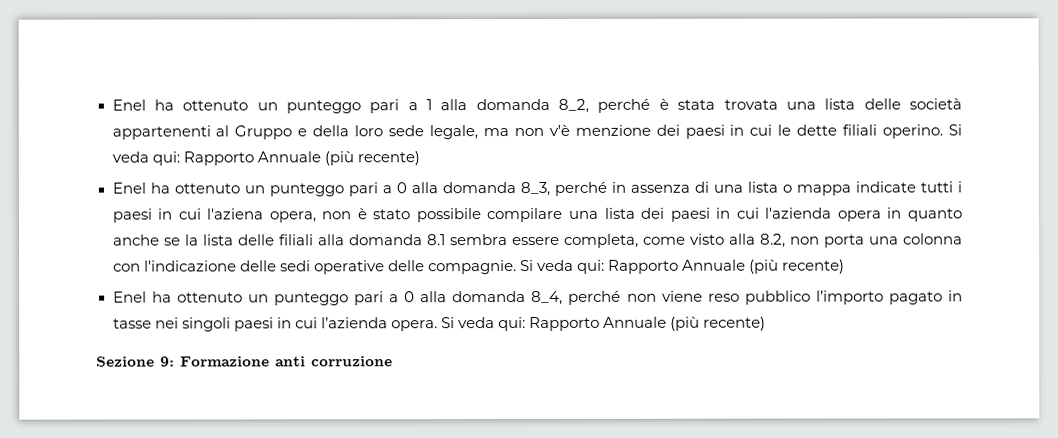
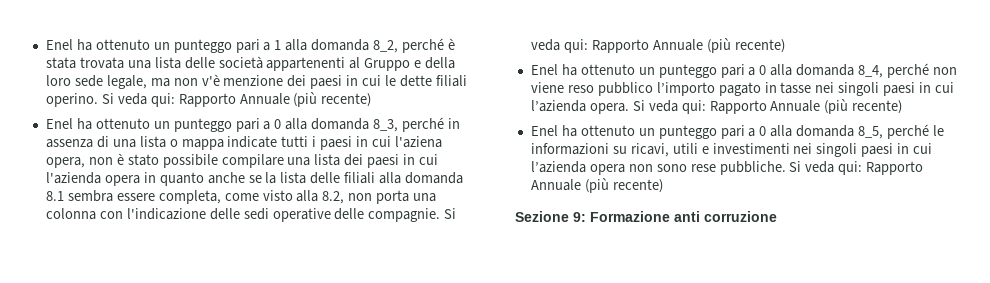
+ Enel ha ottenuto un punteggo pari a 0 alla domanda 8_5, perché le informazioni su ricavi, utili e investimenti nei singoli paesi in cui l’azienda opera non sono rese pubbliche. Si veda qui: Rapporto Annuale (più recente)

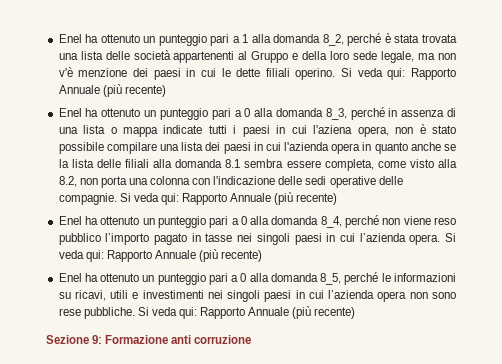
- Enel ha ottenuto un punteggo pari a 1 alla domanda 8_2, perché è stata trovata una lista delle società appartenenti al Gruppo e della loro sede legale, ma non v'è menzione dei paesi in cui le dette filiali operino.
+ Enel ha ottenuto un punteggio pari a 1 alla domanda 8_2, perché è stata trovata una lista delle società appartenenti al Gruppo e della loro sede legale, ma non v'è menzione dei paesi in cui le dette filiali operino.
- Enel ha ottenuto un punteggo pari a 0 alla domanda 8_3, perché in assenza di una lista o mappa indicate tutti i paesi in cui l'aziena opera, non è stato possibile compilare una lista dei paesi in cui l'azienda opera in quanto anche se la lista delle filiali alla domanda 8.1 sembra essere completa, come visto alla 8.2, non porta una colonna con l'indicazione delle sedi operative delle compagnie.
+ Enel ha ottenuto un punteggio pari a 0 alla domanda 8_3, perché in assenza di una lista o mappa indicate tutti i paesi in cui l'aziena opera, non è stato possibile compilare una lista dei paesi in cui l'azienda opera in quanto anche se la lista delle filiali alla domanda 8.1 sembra essere completa, come visto alla 8.2, non porta una colonna con l'indicazione delle sedi operative delle compagnie.
- Enel ha ottenuto un punteggo pari a 0 alla domanda 8_4, perché non viene reso pubblico l’importo pagato in tasse nei singoli paesi in cui l’azienda opera.
+ Enel ha ottenuto un punteggio pari a 0 alla domanda 8_4, perché non viene reso pubblico l’importo pagato in tasse nei singoli paesi in cui l’azienda opera.
- Enel ha ottenuto un punteggo pari a 0 alla domanda 8_5, perché le informazioni su ricavi, utili e investimenti nei singoli paesi in cui l’azienda opera non sono rese pubbliche.
+ Enel ha ottenuto un punteggio pari a 0 alla domanda 8_5, perché le informazioni su ricavi, utili e investimenti nei singoli paesi in cui l’azienda opera non sono rese pubbliche.

